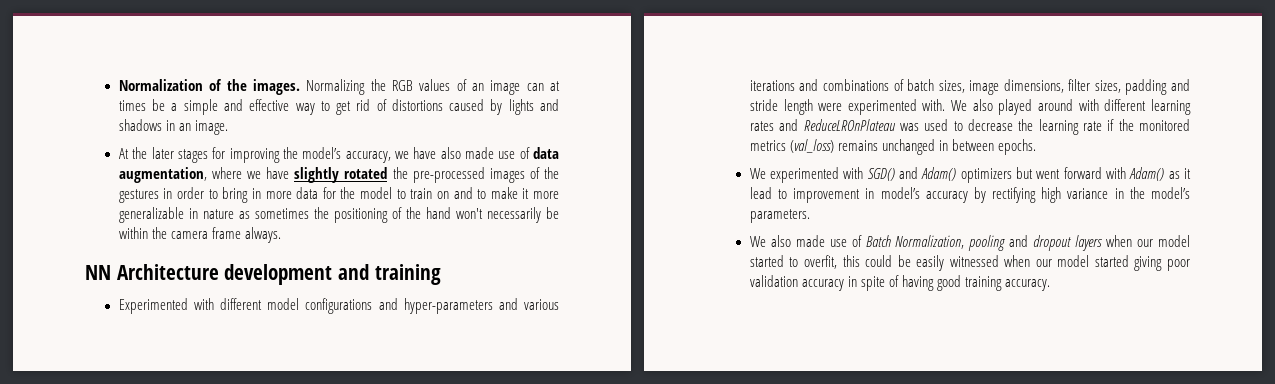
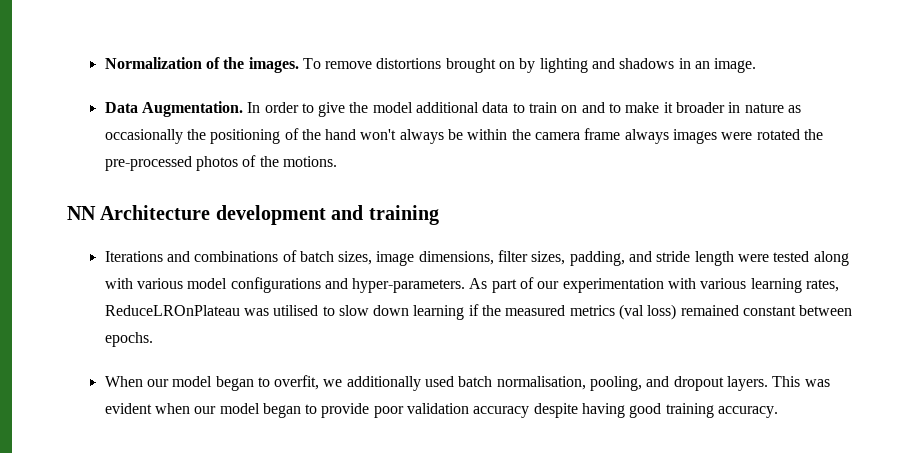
- Normalizing the RGB values of an image can at times be a simple and effective way to get rid of distortions caused by lights and shadows in an image.
+ To remove distortions brought on by lighting and shadows in an image.
- At the later stages for improving the model’s accuracy, we have also made use of data augmentation, where we have slightly rotated the pre-processed images of the gestures in order to bring in more data for the model to train on and to make it more generalizable in nature as sometimes the positioning of the hand won't necessarily be within the camera frame always.
+ Data Augmentation. In order to give the model additional data to train on and to make it broader in nature as occasionally the positioning of the hand won't always be within the camera frame always images were rotated the pre-processed photos of the motions.
- Experimented with different model configurations and hyper-parameters and various iterations and combinations of batch sizes, image dimensions, filter sizes, padding and stride length were experimented with. We also played around with different learning rates and ReduceLROnPlateau was used to decrease the learning rate if the monitored metrics (val_loss) remains unchanged in between epochs.
- We experimented with SGD() and Adam() optimizers but went forward with Adam() as it lead to improvement in model’s accuracy by rectifying high variance in the model’s parameters.
- We also made use of Batch Normalization, pooling and dropout layers when our model started to overfit, this could be easily witnessed when our model started giving poor validation accuracy in spite of having good training accuracy.
+ Iterations and combinations of batch sizes, image dimensions, filter sizes, padding, and stride length were tested along with various model configurations and hyper-parameters. As part of our experimentation with various learning rates, ReduceLROnPlateau was utilised to slow down learning if the measured metrics (val loss) remained constant between epochs.
+ When our model began to overfit, we additionally used batch normalisation, pooling, and dropout layers. This was evident when our model began to provide poor validation accuracy despite having good training accuracy.

